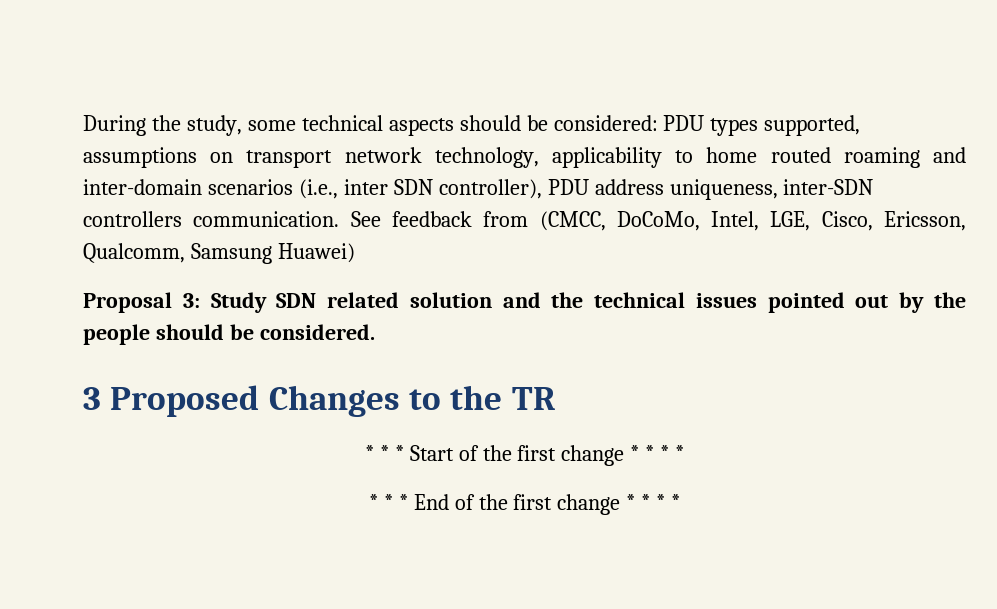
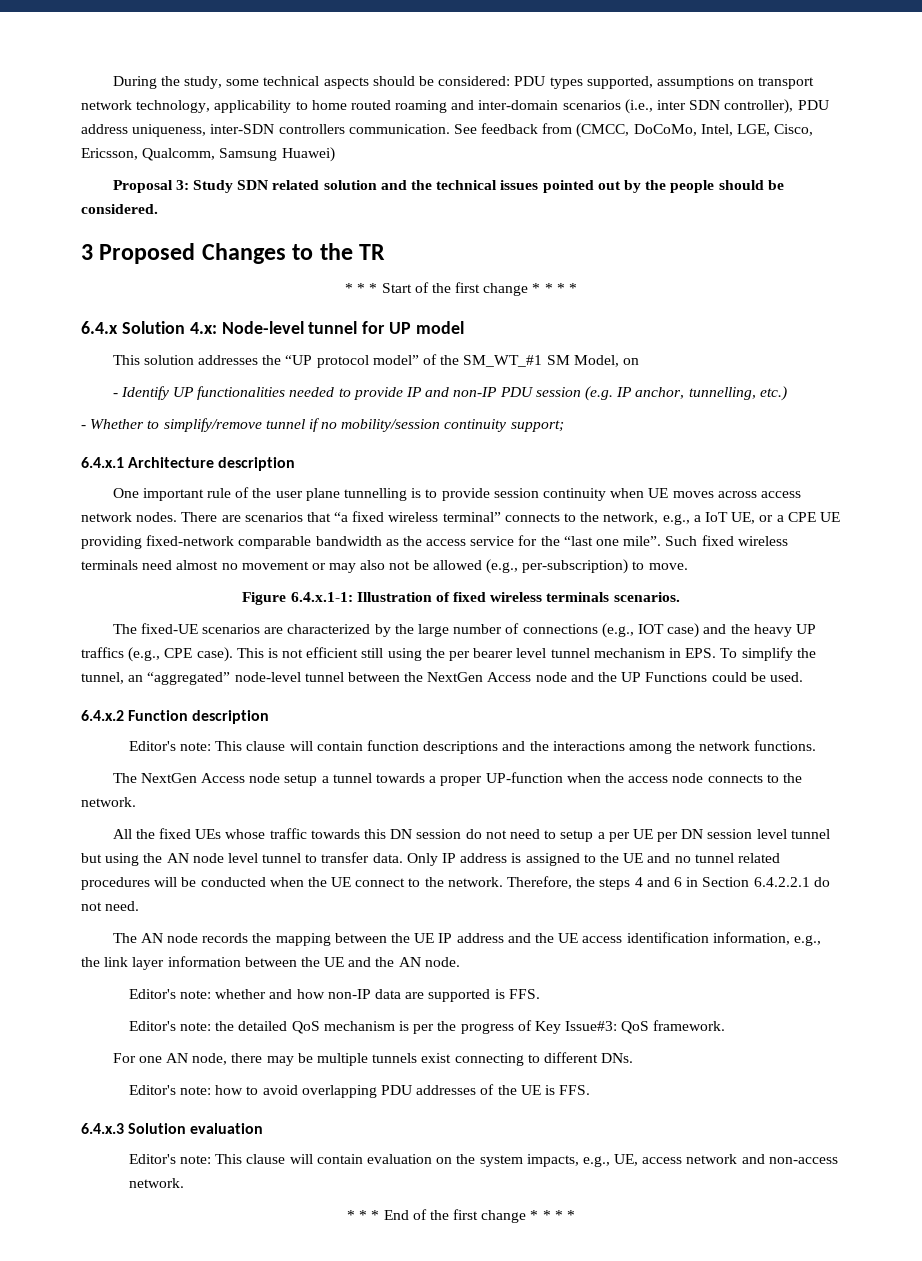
+ 6.4.x Solution 4.x: Node-level tunnel for UP model
+ This solution addresses the “UP protocol model” of the SM_WT_#1 SM Model, on
+ - Identify UP functionalities needed to provide IP and non-IP PDU session (e.g. IP anchor, tunnelling, etc.)
+ - Whether to simplify/remove tunnel if no mobility/session continuity support;
+ 6.4.x.1 Architecture description
+ One important rule of the user plane tunnelling is to provide session continuity when UE moves across access network nodes. There are scenarios that “a fixed wireless terminal” connects to the network, e.g., a IoT UE, or a CPE UE providing fixed-network comparable bandwidth as the access service for the “last one mile”. Such fixed wireless terminals need almost no movement or may also not be allowed (e.g., per-subscription) to move.
+ Figure 6.4.x.1-1: Illustration of fixed wireless terminals scenarios.
+ The fixed-UE scenarios are characterized by the large number of connections (e.g., IOT case) and the heavy UP traffics (e.g., CPE case). This is not efficient still using the per bearer level tunnel mechanism in EPS. To simplify the tunnel, an “aggregated” node-level tunnel between the NextGen Access node and the UP Functions could be used.
+ 6.4.x.2 Function description
+ Editor's note: This clause will contain function descriptions and the interactions among the network functions.
+ The NextGen Access node setup a tunnel towards a proper UP-function when the access node connects to the network.
+ All the fixed UEs whose traffic towards this DN session do not need to setup a per UE per DN session level tunnel but using the AN node level tunnel to transfer data. Only IP address is assigned to the UE and no tunnel related procedures will be conducted when the UE connect to the network. Therefore, the steps 4 and 6 in Section 6.4.2.2.1 do not need.
+ The AN node records the mapping between the UE IP address and the UE access identification information, e.g., the link layer information between the UE and the AN node.
+ Editor's note: whether and how non-IP data are supported is FFS.
+ Editor's note: the detailed QoS mechanism is per the progress of Key Issue#3: QoS framework.
+ For one AN node, there may be multiple tunnels exist connecting to different DNs.
+ Editor's note: how to avoid overlapping PDU addresses of the UE is FFS.
+ 6.4.x.3 Solution evaluation
+ Editor's note: This clause will contain evaluation on the system impacts, e.g., UE, access network and non-access network.

